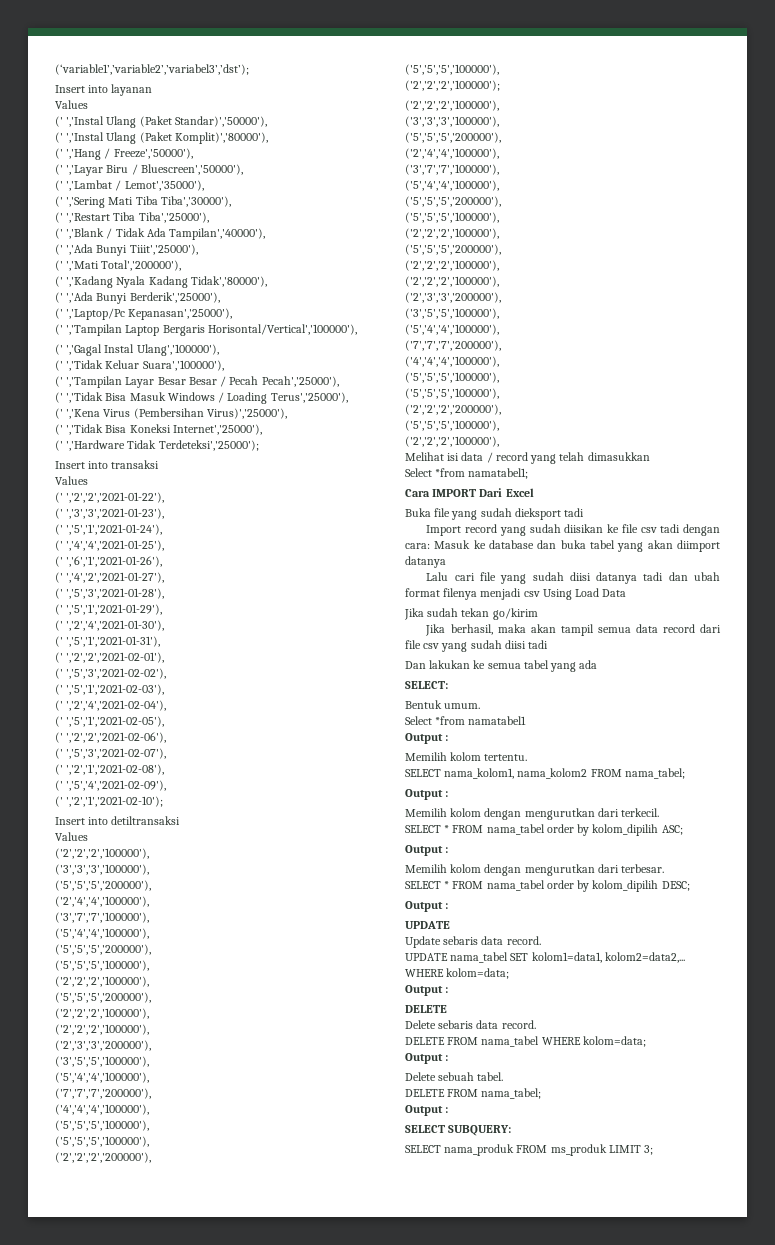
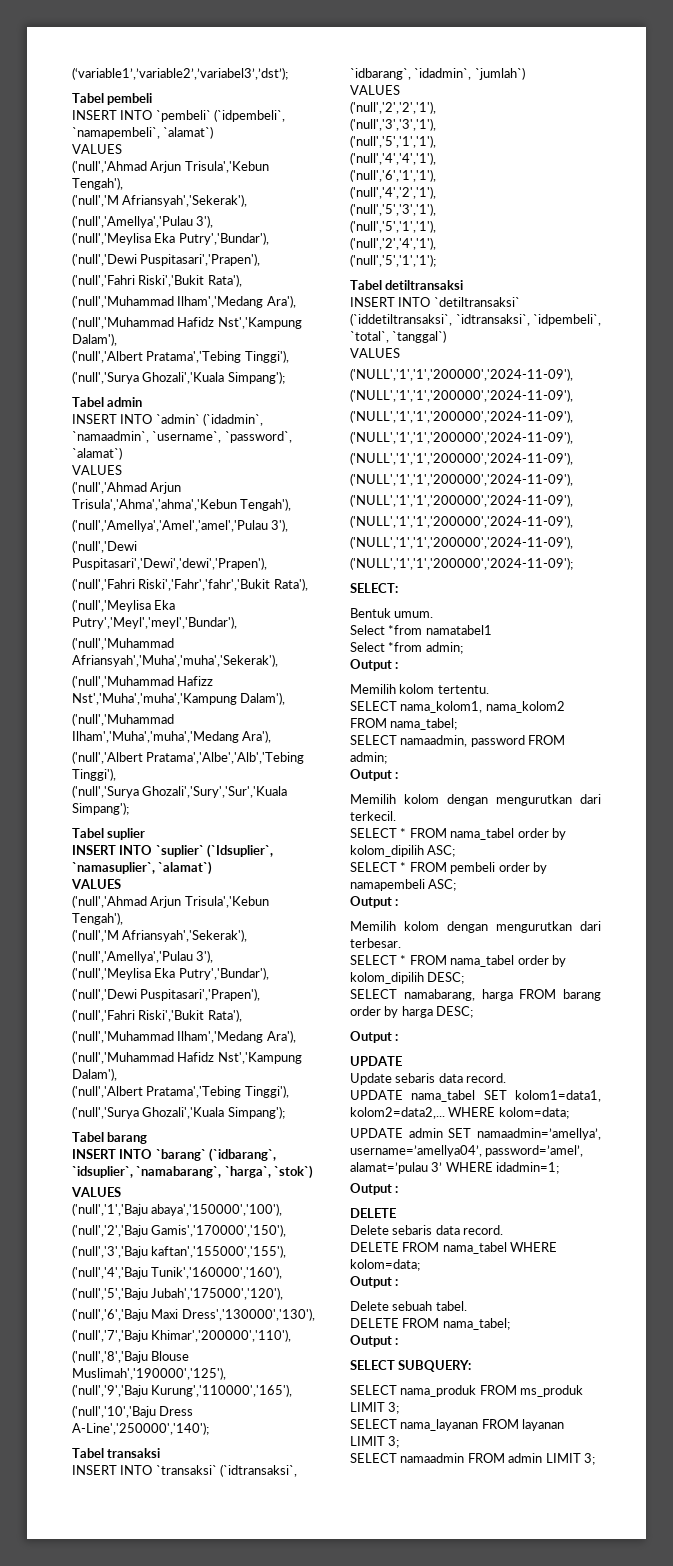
- Insert into layanan
- Values
- (' ','Instal Ulang (Paket Standar)','50000'),
- (' ','Instal Ulang (Paket Komplit)','80000'),
- (' ','Hang / Freeze','50000'),
- (' ','Layar Biru / Bluescreen','50000'),
- (' ','Lambat / Lemot','35000'),
- (' ','Sering Mati Tiba Tiba','30000'),
- (' ','Restart Tiba Tiba','25000'),
- (' ','Blank / Tidak Ada Tampilan','40000'),
- (' ','Ada Bunyi Tiiit','25000'),
- (' ','Mati Total','200000'),
- (' ','Kadang Nyala Kadang Tidak','80000'),
- (' ','Ada Bunyi Berderik','25000'),
- (' ','Laptop/Pc Kepanasan','25000'),
- (' ','Tampilan Laptop Bergaris Horisontal/Vertical','100000'),
- (' ','Gagal Instal Ulang','100000'),
- (' ','Tidak Keluar Suara','100000'),
- (' ','Tampilan Layar Besar Besar / Pecah Pecah','25000'),
- (' ','Tidak Bisa Masuk Windows / Loading Terus','25000'),
- (' ','Kena Virus (Pembersihan Virus)','25000'),
- (' ','Tidak Bisa Koneksi Internet','25000'),
- (' ','Hardware Tidak Terdeteksi','25000');
- Insert into transaksi
- Values
- (' ','2','2','2021-01-22'),
- (' ','3','3','2021-01-23'),
- (' ','5','1','2021-01-24'),
- (' ','4','4','2021-01-25'),
- (' ','6','1','2021-01-26'),
- (' ','4','2','2021-01-27'),
- (' ','5','3','2021-01-28'),
- (' ','5','1','2021-01-29'),
- (' ','2','4','2021-01-30'),
- (' ','5','1','2021-01-31'),
- (' ','2','2','2021-02-01'),
- (' ','5','3','2021-02-02'),
- (' ','5','1','2021-02-03'),
- (' ','2','4','2021-02-04'),
- (' ','5','1','2021-02-05'),
- (' ','2','2','2021-02-06'),
- (' ','5','3','2021-02-07'),
- (' ','2','1','2021-02-08'),
- (' ','5','4','2021-02-09'),
- (' ','2','1','2021-02-10');
- Insert into detiltransaksi
- Values
- ('2','2','2','100000'),
- ('3','3','3','100000'),
- ('5','5','5','200000'),
- ('2','4','4','100000'),
- ('3','7','7','100000'),
- ('5','4','4','100000'),
- ('5','5','5','200000'),
- ('5','5','5','100000'),
- ('2','2','2','100000'),
- ('5','5','5','200000'),
- ('2','2','2','100000'),
- ('2','2','2','100000'),
- ('2','3','3','200000'),
- ('3','5','5','100000'),
- ('5','4','4','100000'),
- ('7','7','7','200000'),
- ('4','4','4','100000'),
- ('5','5','5','100000'),
- ('5','5','5','100000'),
- ('2','2','2','200000'),
- ('5','5','5','100000'),
- ('2','2','2','100000');
- ('2','2','2','100000'),
- ('3','3','3','100000'),
- ('5','5','5','200000'),
- ('2','4','4','100000'),
- ('3','7','7','100000'),
- ('5','4','4','100000'),
- ('5','5','5','200000'),
- ('5','5','5','100000'),
- ('2','2','2','100000'),
- ('5','5','5','200000'),
- ('2','2','2','100000'),
- ('2','2','2','100000'),
- ('2','3','3','200000'),
- ('3','5','5','100000'),
- ('5','4','4','100000'),
- ('7','7','7','200000'),
- ('4','4','4','100000'),
- ('5','5','5','100000'),
- ('5','5','5','100000'),
- ('2','2','2','200000'),
- ('5','5','5','100000'),
- ('2','2','2','100000'),
- Melihat isi data / record yang telah dimasukkan
- Select *from namatabel1;
- Cara IMPORT Dari Excel
- Buka file yang sudah dieksport tadi
- Import record yang sudah diisikan ke file csv tadi dengan cara: Masuk ke database dan buka tabel yang akan diimport datanya
- Lalu cari file yang sudah diisi datanya tadi dan ubah format filenya menjadi csv Using Load Data
- Jika sudah tekan go/kirim
- Jika berhasil, maka akan tampil semua data record dari file csv yang sudah diisi tadi
- Dan lakukan ke semua tabel yang ada
+ Tabel pembeli
+ INSERT INTO `pembeli` (`idpembeli`, `namapembeli`, `alamat`)
+ VALUES
+ ('null','Ahmad Arjun Trisula','Kebun Tengah'),
+ ('null','M Afriansyah','Sekerak'),
+ ('null','Amellya','Pulau 3'),
+ ('null','Meylisa Eka Putry','Bundar'),
+ ('null','Dewi Puspitasari','Prapen'),
+ ('null','Fahri Riski','Bukit Rata'),
+ ('null','Muhammad Ilham','Medang Ara'),
+ ('null','Muhammad Hafidz Nst','Kampung Dalam'),
+ ('null','Albert Pratama','Tebing Tinggi'),
+ ('null','Surya Ghozali','Kuala Simpang');
+ Tabel admin
+ INSERT INTO `admin` (`idadmin`, `namaadmin`, `username`, `password`, `alamat`)
+ VALUES
+ ('null','Ahmad Arjun Trisula','Ahma','ahma','Kebun Tengah'),
+ ('null','Amellya','Amel','amel','Pulau 3'),
+ ('null','Dewi Puspitasari','Dewi','dewi','Prapen'),
+ ('null','Fahri Riski','Fahr','fahr','Bukit Rata'),
+ ('null','Meylisa Eka Putry','Meyl','meyl','Bundar'),
+ ('null','Muhammad Afriansyah','Muha','muha','Sekerak'),
+ ('null','Muhammad Hafizz Nst','Muha','muha','Kampung Dalam'),
+ ('null','Muhammad Ilham','Muha','muha','Medang Ara'),
+ ('null','Albert Pratama','Albe','Alb','Tebing Tinggi'),
+ ('null','Surya Ghozali','Sury','Sur','Kuala Simpang');
+ Tabel suplier
+ INSERT INTO `suplier` (`Idsuplier`, `namasuplier`, `alamat`)
+ VALUES
+ ('null','Ahmad Arjun Trisula','Kebun Tengah'),
+ ('null','M Afriansyah','Sekerak'),
+ ('null','Amellya','Pulau 3'),
+ ('null','Meylisa Eka Putry','Bundar'),
+ ('null','Dewi Puspitasari','Prapen'),
+ ('null','Fahri Riski','Bukit Rata'),
+ ('null','Muhammad Ilham','Medang Ara'),
+ ('null','Muhammad Hafidz Nst','Kampung Dalam'),
+ ('null','Albert Pratama','Tebing Tinggi'),
+ ('null','Surya Ghozali','Kuala Simpang');
+ Tabel barang
+ INSERT INTO `barang` (`idbarang`, `idsuplier`, `namabarang`, `harga`, `stok`)
+ VALUES
+ ('null','1','Baju abaya','150000','100'),
+ ('null','2','Baju Gamis','170000','150'),
+ ('null','3','Baju kaftan','155000','155'),
+ ('null','4','Baju Tunik','160000','160'),
+ ('null','5','Baju Jubah','175000','120'),
+ ('null','6','Baju Maxi Dress','130000','130'),
+ ('null','7','Baju Khimar','200000','110'),
+ ('null','8','Baju Blouse Muslimah','190000','125'),
+ ('null','9','Baju Kurung','110000','165'),
+ ('null','10','Baju Dress A-Line','250000','140');
+ Tabel transaksi
+ INSERT INTO `transaksi` (`idtransaksi`, `idbarang`, `idadmin`, `jumlah`)
+ VALUES
+ ('null','2','2','1'),
+ ('null','3','3','1'),
+ ('null','5','1','1'),
+ ('null','4','4','1'),
+ ('null','6','1','1'),
+ ('null','4','2','1'),
+ ('null','5','3','1'),
+ ('null','5','1','1'),
+ ('null','2','4','1'),
+ ('null','5','1','1');
+ Tabel detiltransaksi
+ INSERT INTO `detiltransaksi` (`iddetiltransaksi`, `idtransaksi`, `idpembeli`, `total`, `tanggal`)
+ VALUES
+ ('NULL','1','1','200000','2024-11-09'),
+ ('NULL','1','1','200000','2024-11-09'),
+ ('NULL','1','1','200000','2024-11-09'),
+ ('NULL','1','1','200000','2024-11-09'),
+ ('NULL','1','1','200000','2024-11-09'),
+ ('NULL','1','1','200000','2024-11-09'),
+ ('NULL','1','1','200000','2024-11-09'),
+ ('NULL','1','1','200000','2024-11-09'),
+ ('NULL','1','1','200000','2024-11-09'),
+ ('NULL','1','1','200000','2024-11-09');
+ Select *from admin;
+ SELECT namaadmin, password FROM admin;
+ SELECT * FROM pembeli order by namapembeli ASC;
+ SELECT namabarang, harga FROM barang order by harga DESC;
+ UPDATE admin SET namaadmin=’amellya’, username=’amellya04’, password=’amel’, alamat=’pulau 3’ WHERE idadmin=1;
+ SELECT nama_layanan FROM layanan LIMIT 3;
+ SELECT namaadmin FROM admin LIMIT 3;

